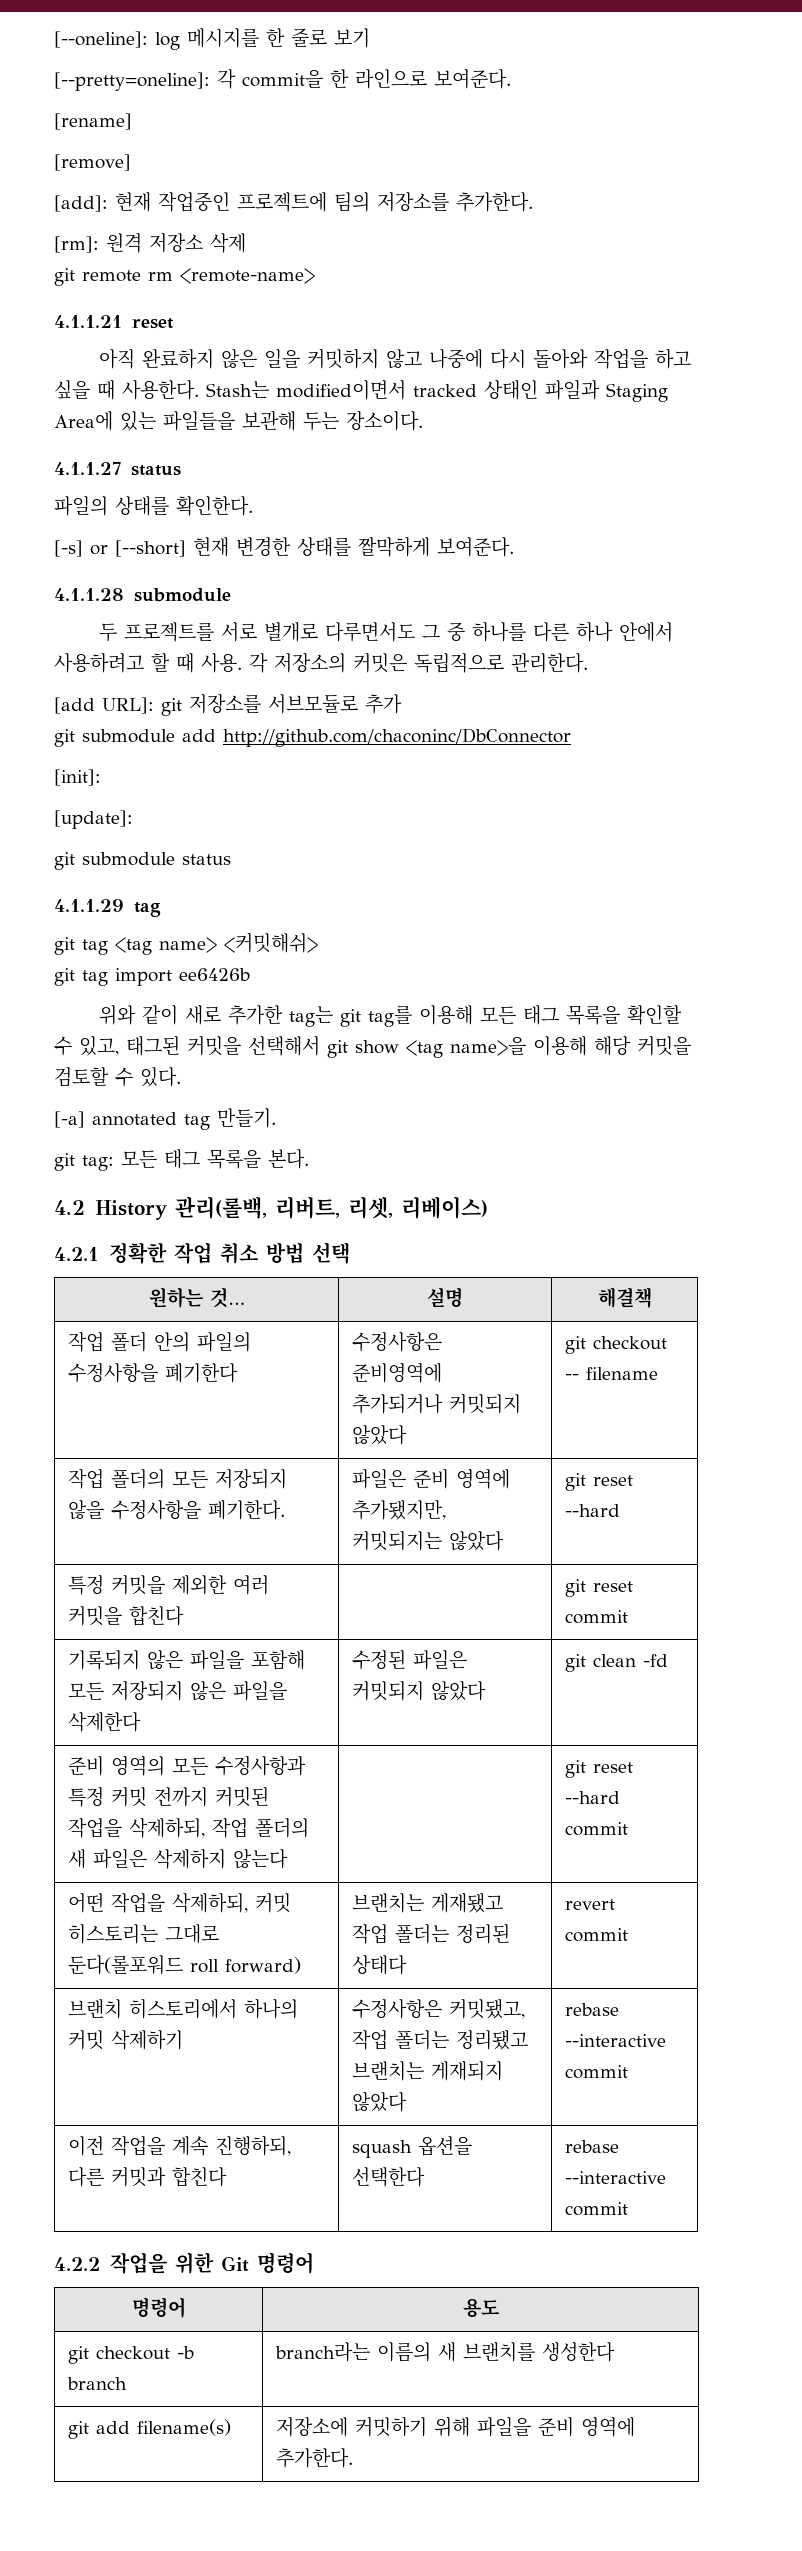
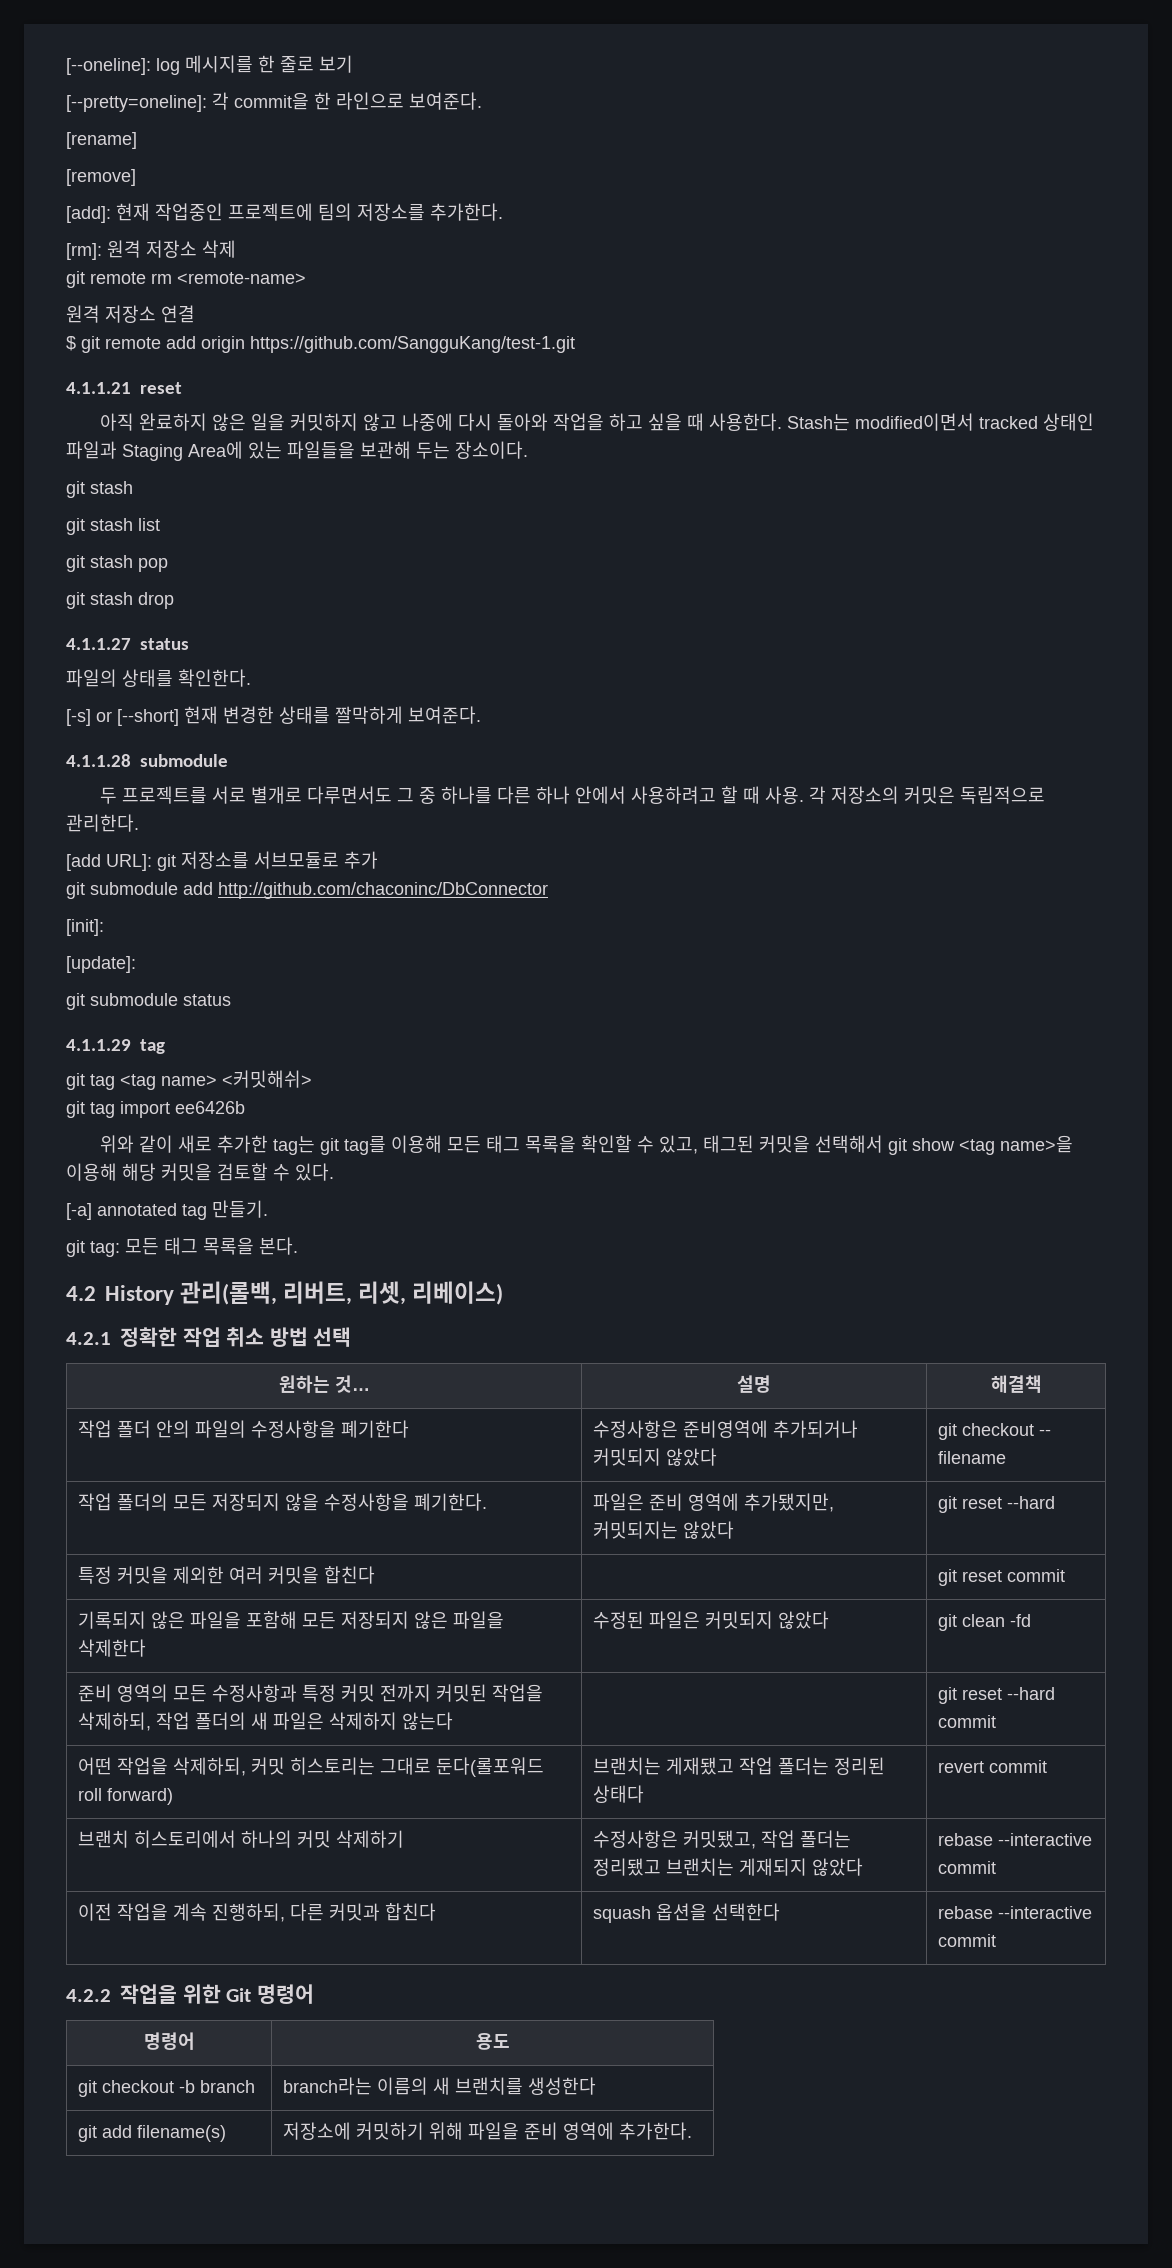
+ 원격 저장소 연결
+ $ git remote add origin https://github.com/SangguKang/test-1.git
  Stash는 modified이면서 tracked 상태인 파일과 Staging Area에 있는 파일들을 보관해 두는 장소이다.
+ git stash
+ git stash list
+ git stash pop
+ git stash drop

